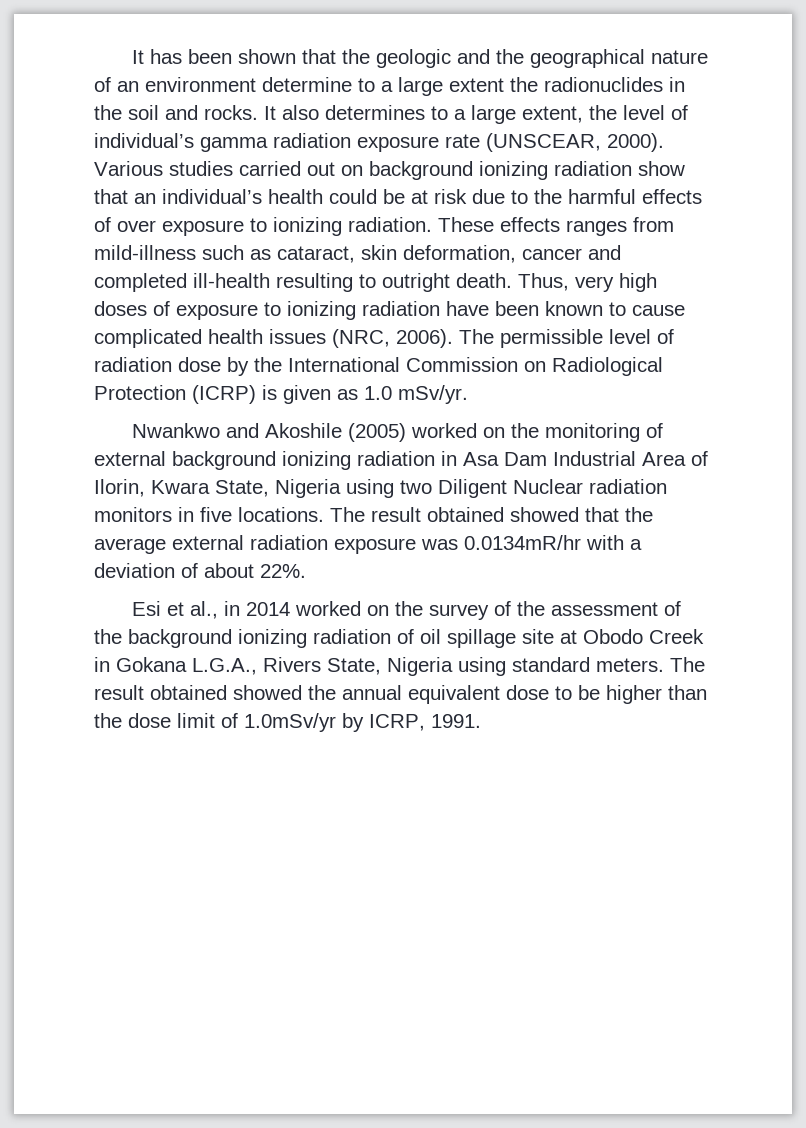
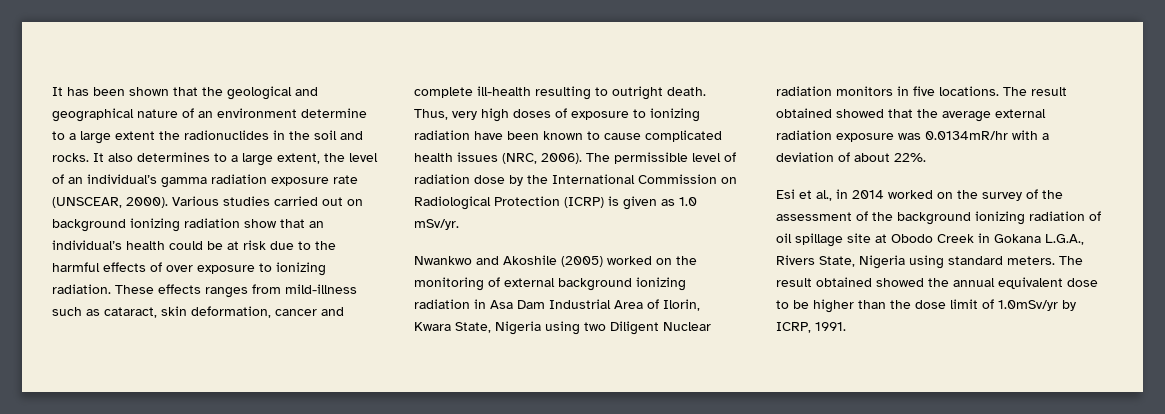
- It has been shown that the geologic and the geographical nature of an environment determine to a large extent the radionuclides in the soil and rocks.
+ It has been shown that the geological and geographical nature of an environment determine to a large extent the radionuclides in the soil and rocks.
- It also determines to a large extent, the level of individual’s gamma radiation exposure rate (UNSCEAR, 2000).
+ It also determines to a large extent, the level of an individual’s gamma radiation exposure rate (UNSCEAR, 2000).
- These effects ranges from mild-illness such as cataract, skin deformation, cancer and completed ill-health resulting to outright death.
+ These effects ranges from mild-illness such as cataract, skin deformation, cancer and complete ill-health resulting to outright death.

